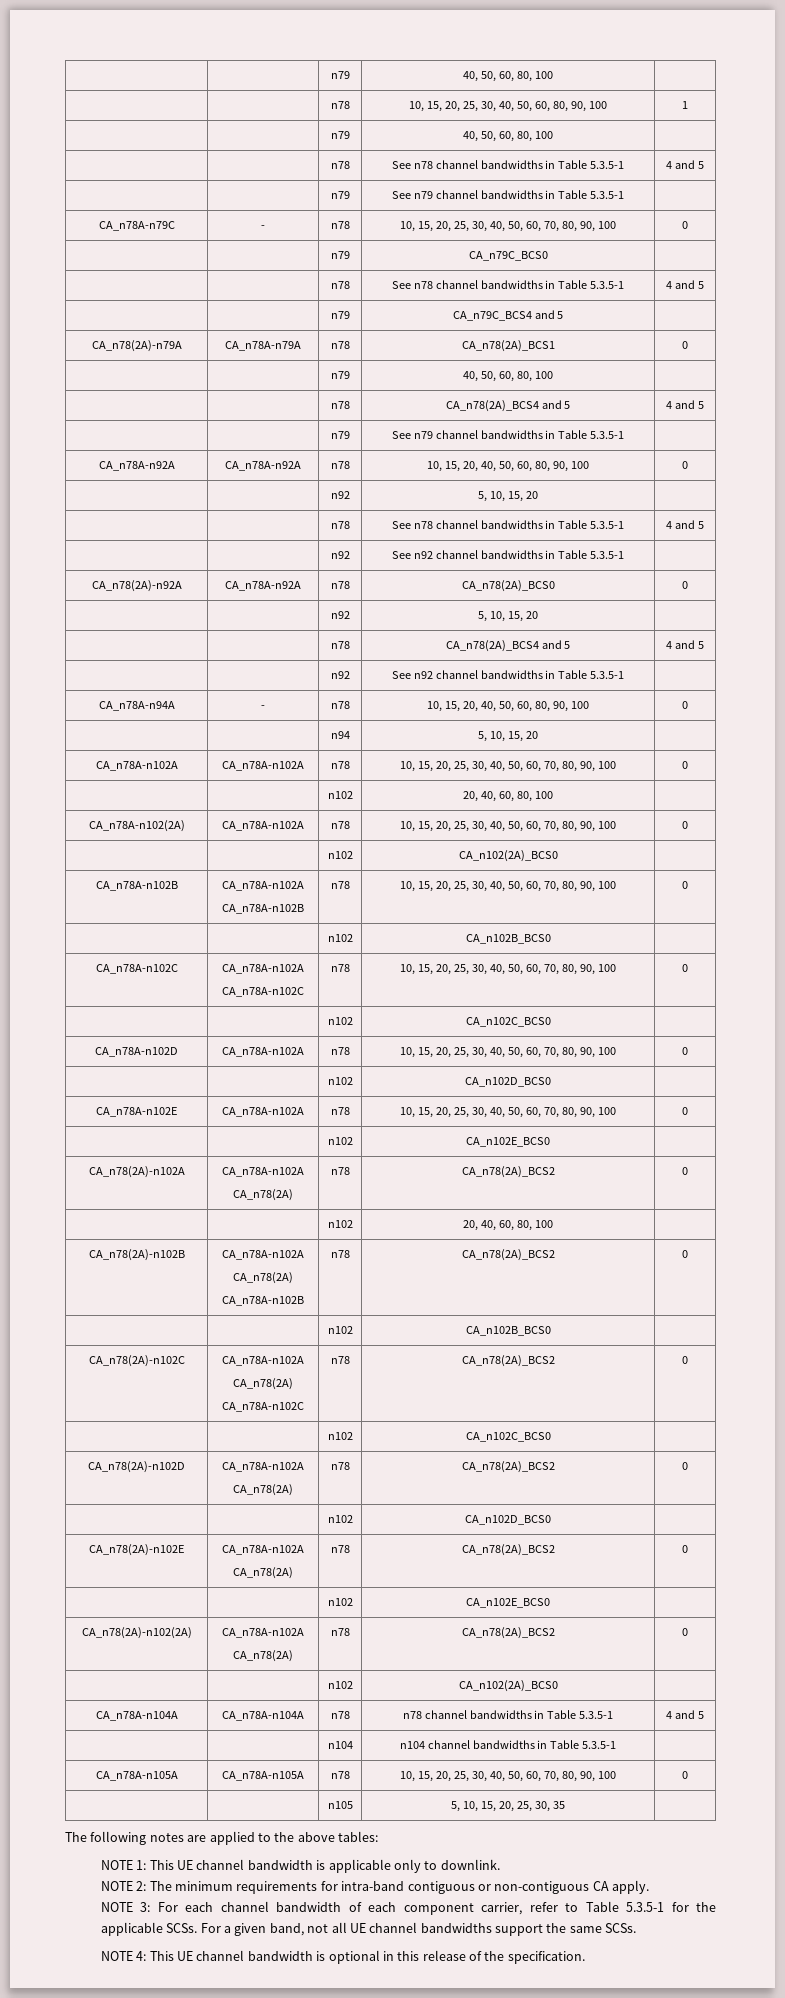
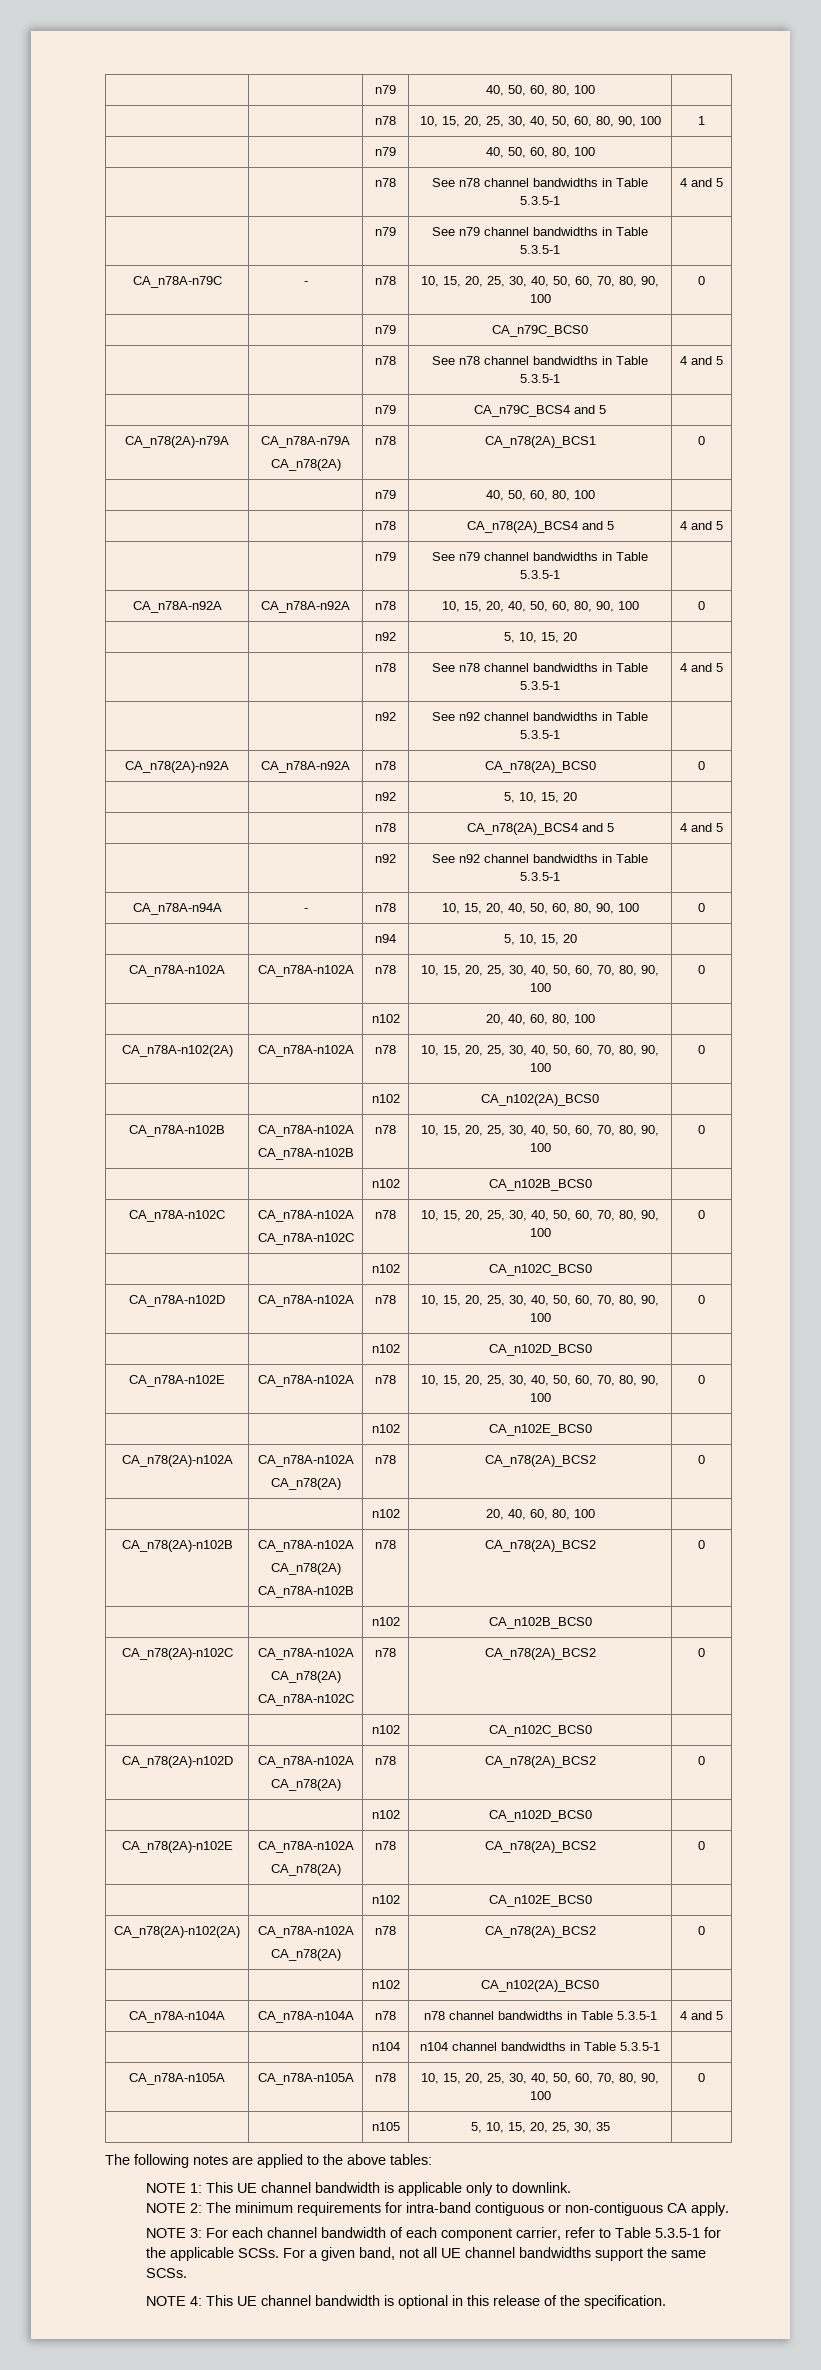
- CA_n78(2A)-n79A | CA_n78A-n79A | n78 | CA_n78(2A)_BCS1 | 0
+ CA_n78(2A)-n79A | CA_n78A-n79A
+ CA_n78(2A) | n78 | CA_n78(2A)_BCS1 | 0

